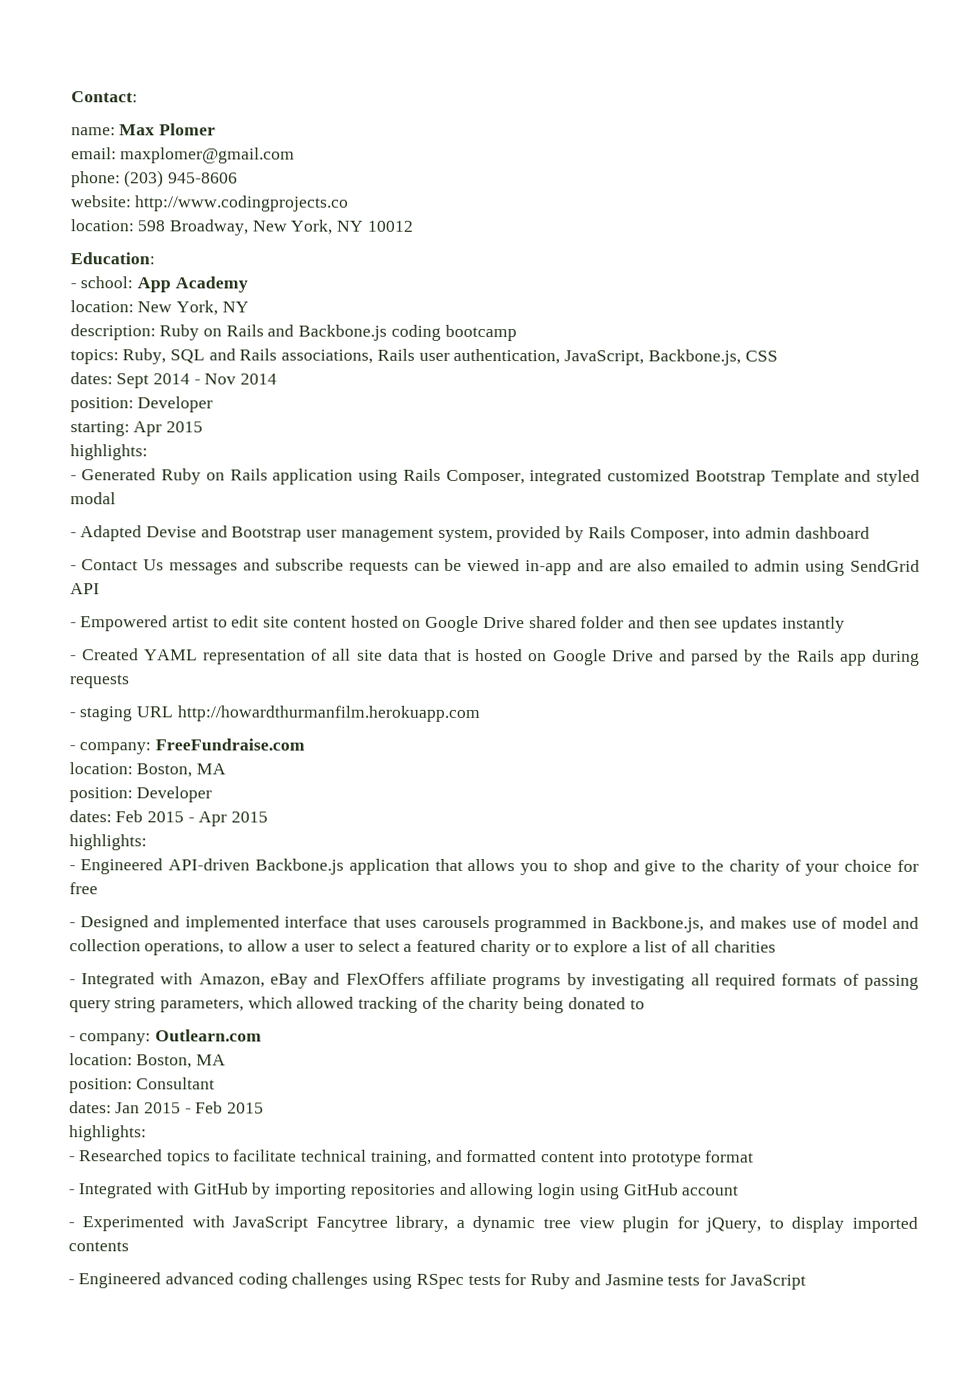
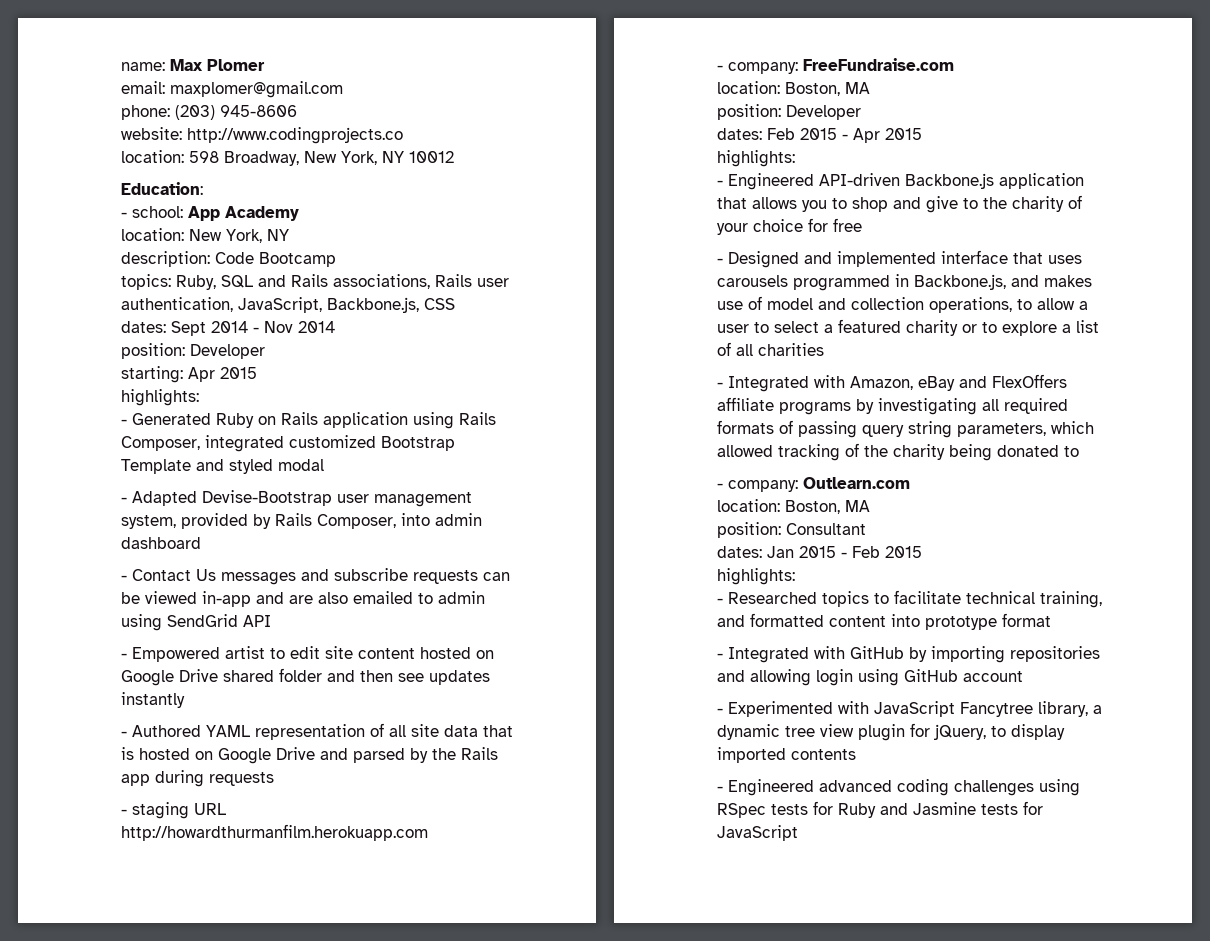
- Contact:
- description: Ruby on Rails and Backbone.js coding bootcamp
+ description: Code Bootcamp
- - Adapted Devise and Bootstrap user management system, provided by Rails Composer, into admin dashboard
+ - Adapted Devise-Bootstrap user management system, provided by Rails Composer, into admin dashboard
- - Created YAML representation of all site data that is hosted on Google Drive and parsed by the Rails app during requests
+ - Authored YAML representation of all site data that is hosted on Google Drive and parsed by the Rails app during requests

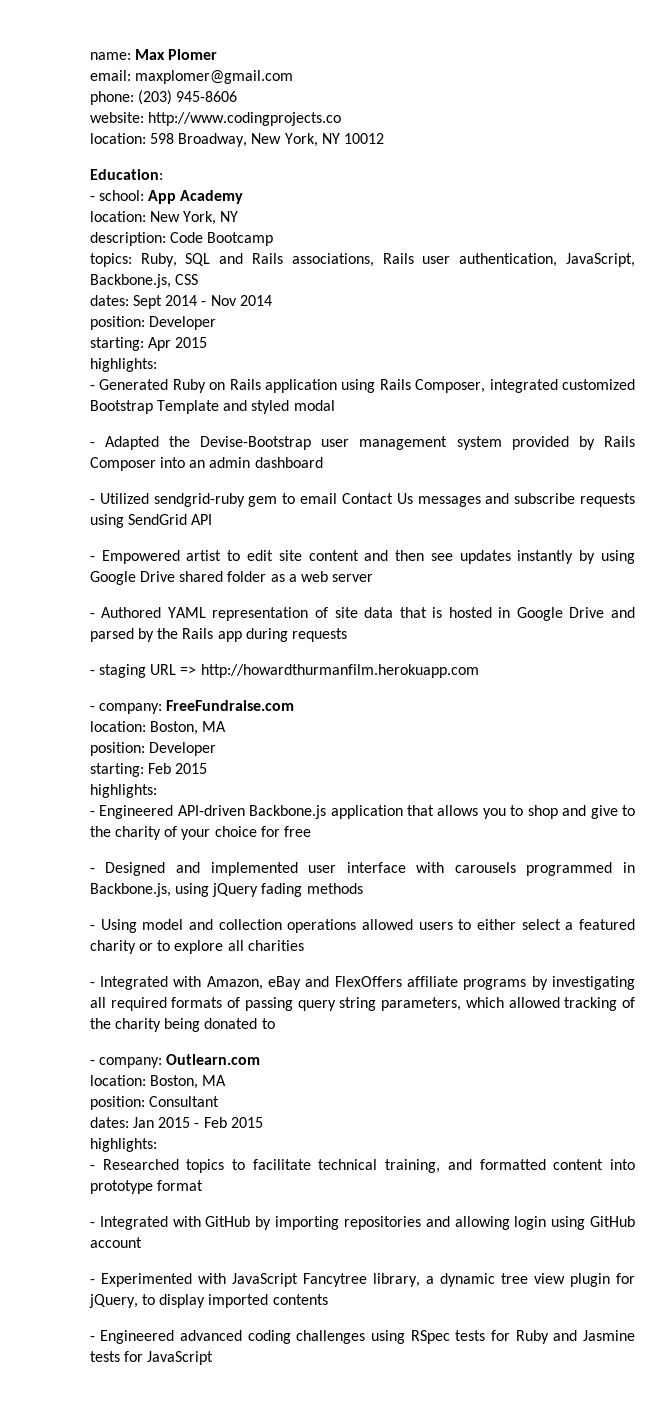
- - Adapted Devise-Bootstrap user management system, provided by Rails Composer, into admin dashboard
+ - Adapted the Devise-Bootstrap user management system provided by Rails Composer into an admin dashboard
- - Contact Us messages and subscribe requests can be viewed in-app and are also emailed to admin using SendGrid API
+ - Utilized sendgrid-ruby gem to email Contact Us messages and subscribe requests using SendGrid API
- - Empowered artist to edit site content hosted on Google Drive shared folder and then see updates instantly
+ - Empowered artist to edit site content and then see updates instantly by using Google Drive shared folder as a web server
- - Authored YAML representation of all site data that is hosted on Google Drive and parsed by the Rails app during requests
+ - Authored YAML representation of site data that is hosted in Google Drive and parsed by the Rails app during requests
- - staging URL http://howardthurmanfilm.herokuapp.com
+ - staging URL => http://howardthurmanfilm.herokuapp.com
- dates: Feb 2015 - Apr 2015
+ starting: Feb 2015
- - Designed and implemented interface that uses carousels programmed in Backbone.js, and makes use of model and collection operations, to allow a user to select a featured charity or to explore a list of all charities
+ - Designed and implemented user interface with carousels programmed in Backbone.js, using jQuery fading methods
+ - Using model and collection operations allowed users to either select a featured charity or to explore all charities

